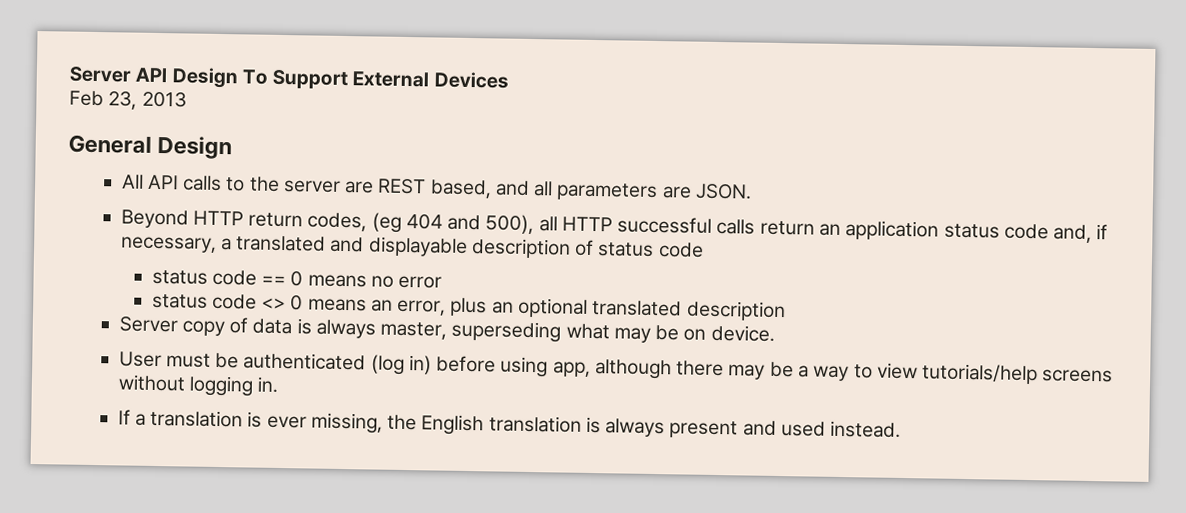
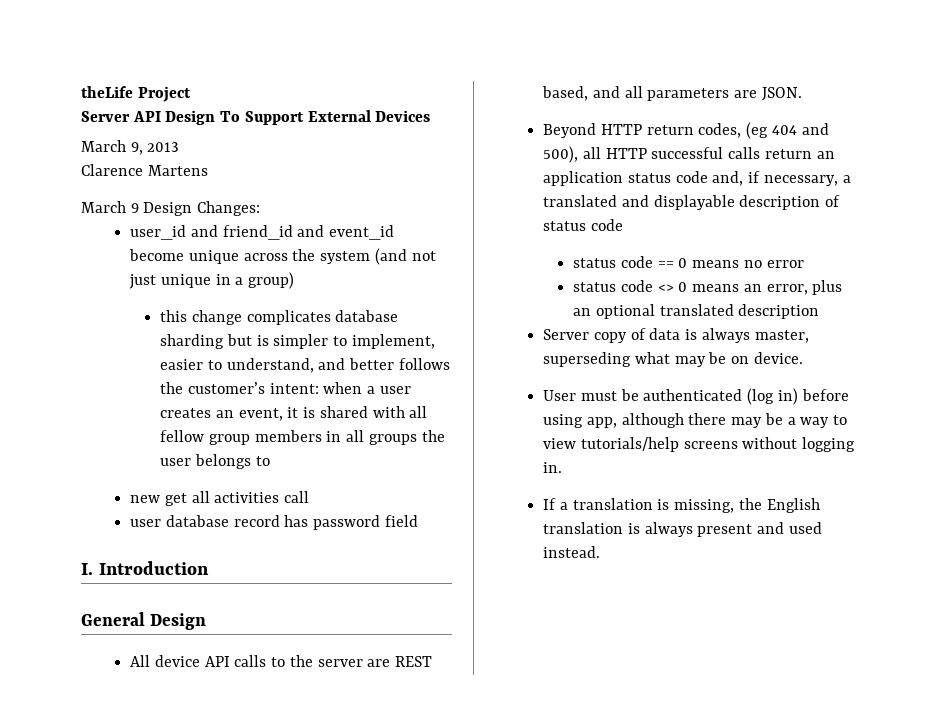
+ theLife Project
- Feb 23, 2013
+ March 9, 2013
+ Clarence Martens
+ March 9 Design Changes:
+ user_id and friend_id and event_id become unique across the system (and not just unique in a group)
+ this change complicates database sharding but is simpler to implement, easier to understand, and better follows the customer’s intent: when a user creates an event, it is shared with all fellow group members in all groups the user belongs to
+ new get all activities call
+ user database record has password field
+ I. Introduction
- All API calls to the server are REST based, and all parameters are JSON.
+ All device API calls to the server are REST based, and all parameters are JSON.
- If a translation is ever missing, the English translation is always present and used instead.
+ If a translation is missing, the English translation is always present and used instead.

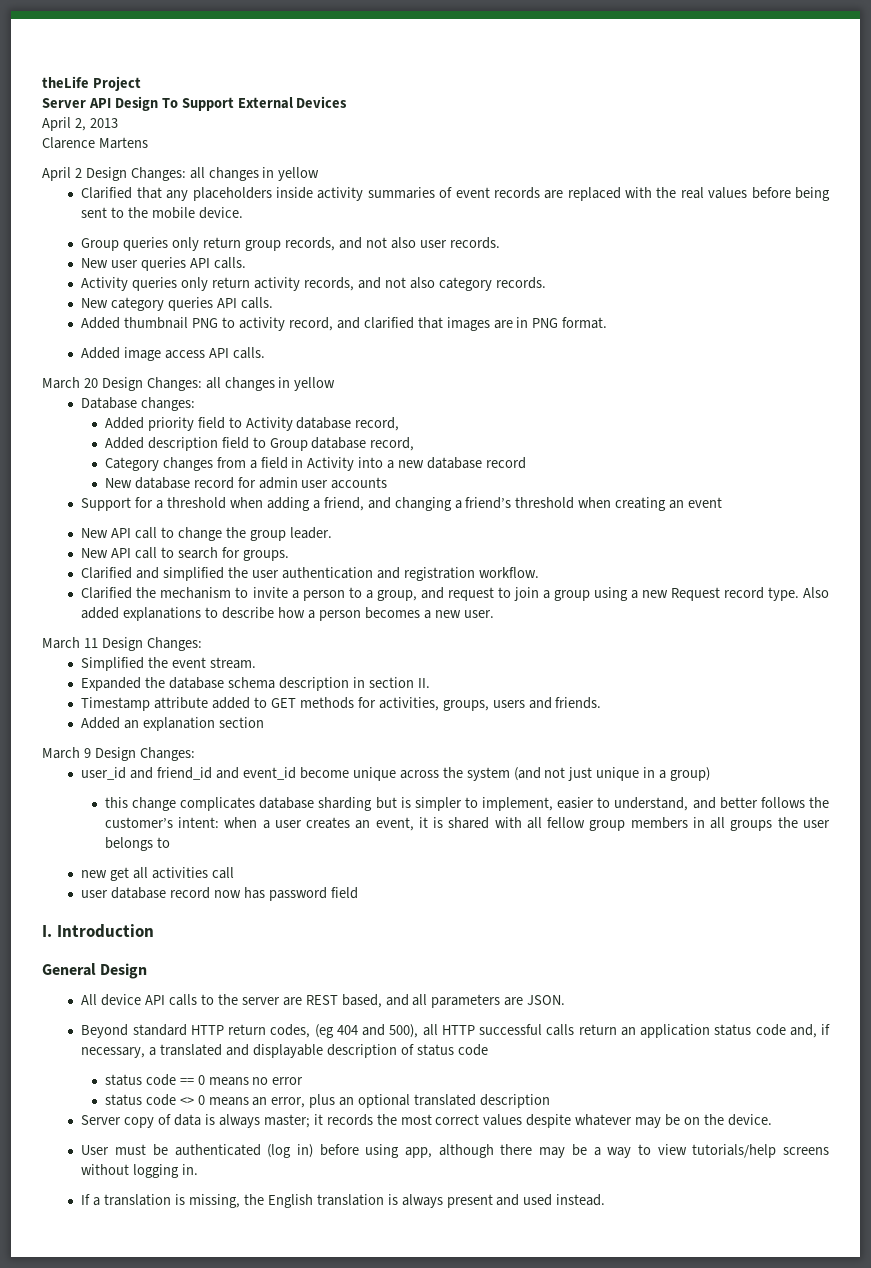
- March 9, 2013
+ April 2, 2013
+ April 2 Design Changes: all changes in yellow
+ Clarified that any placeholders inside activity summaries of event records are replaced with the real values before being sent to the mobile device.
+ Group queries only return group records, and not also user records.
+ New user queries API calls.
+ Activity queries only return activity records, and not also category records.
+ New category queries API calls.
+ Added thumbnail PNG to activity record, and clarified that images are in PNG format.
+ Added image access API calls.
+ March 20 Design Changes: all changes in yellow
+ Database changes:
+ Added priority field to Activity database record,
+ Added description field to Group database record,
+ Category changes from a field in Activity into a new database record
+ New database record for admin user accounts
+ Support for a threshold when adding a friend, and changing a friend’s threshold when creating an event
+ New API call to change the group leader.
+ New API call to search for groups.
+ Clarified and simplified the user authentication and registration workflow.
+ Clarified the mechanism to invite a person to a group, and request to join a group using a new Request record type. Also added explanations to describe how a person becomes a new user.
+ March 11 Design Changes:
+ Simplified the event stream.
+ Expanded the database schema description in section II.
+ Timestamp attribute added to GET methods for activities, groups, users and friends.
+ Added an explanation section
- user database record has password field
+ user database record now has password field
- Beyond HTTP return codes, (eg 404 and 500), all HTTP successful calls return an application status code and, if necessary, a translated and displayable description of status code
+ Beyond standard HTTP return codes, (eg 404 and 500), all HTTP successful calls return an application status code and, if necessary, a translated and displayable description of status code
- Server copy of data is always master, superseding what may be on device.
+ Server copy of data is always master; it records the most correct values despite whatever may be on the device.

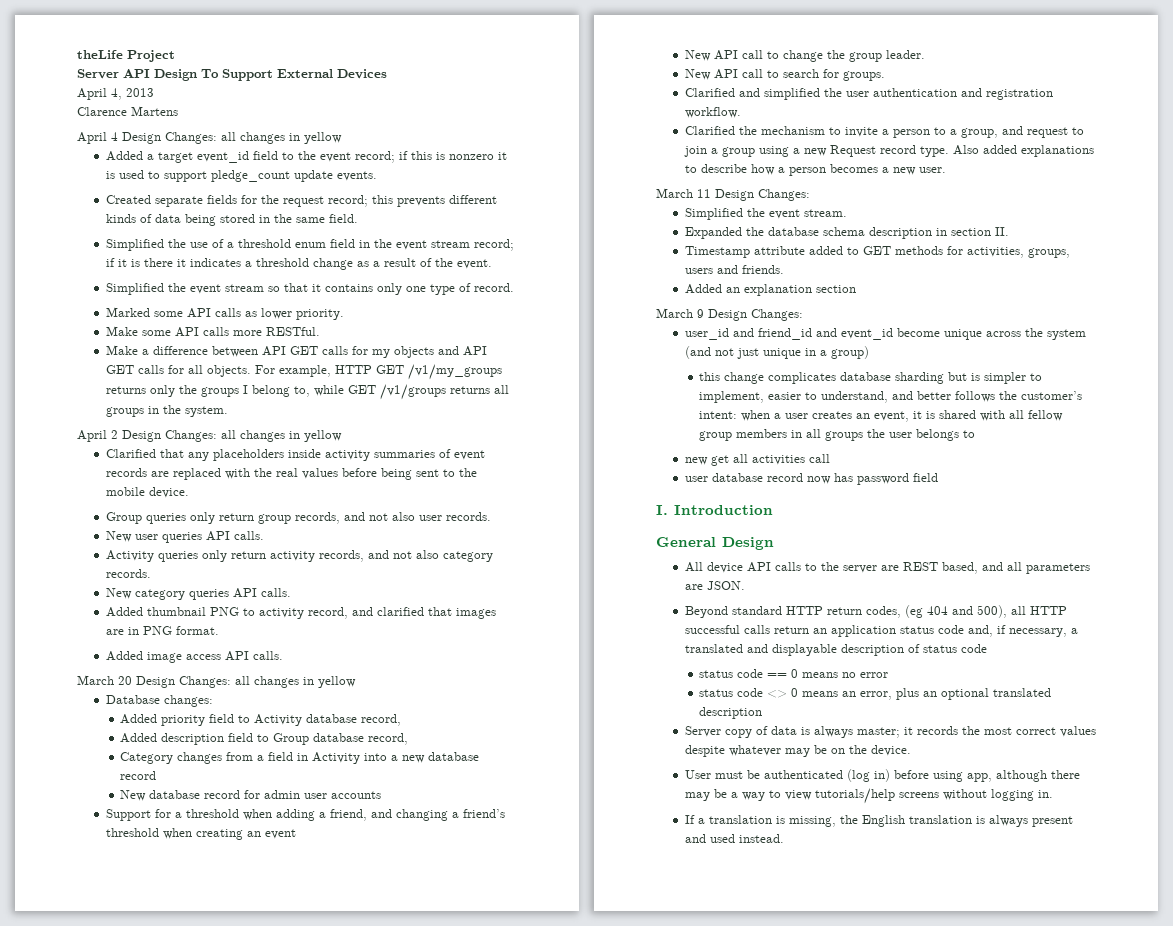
- April 2, 2013
+ April 4, 2013
+ April 4 Design Changes: all changes in yellow
+ Added a target event_id field to the event record; if this is nonzero it is used to support pledge_count update events.
+ Created separate fields for the request record; this prevents different kinds of data being stored in the same field.
+ Simplified the use of a threshold enum field in the event stream record; if it is there it indicates a threshold change as a result of the event.
+ Simplified the event stream so that it contains only one type of record.
+ Marked some API calls as lower priority.
+ Make some API calls more RESTful.
+ Make a difference between API GET calls for my objects and API GET calls for all objects. For example, HTTP GET /v1/my_groups returns only the groups I belong to, while GET /v1/groups returns all groups in the system.

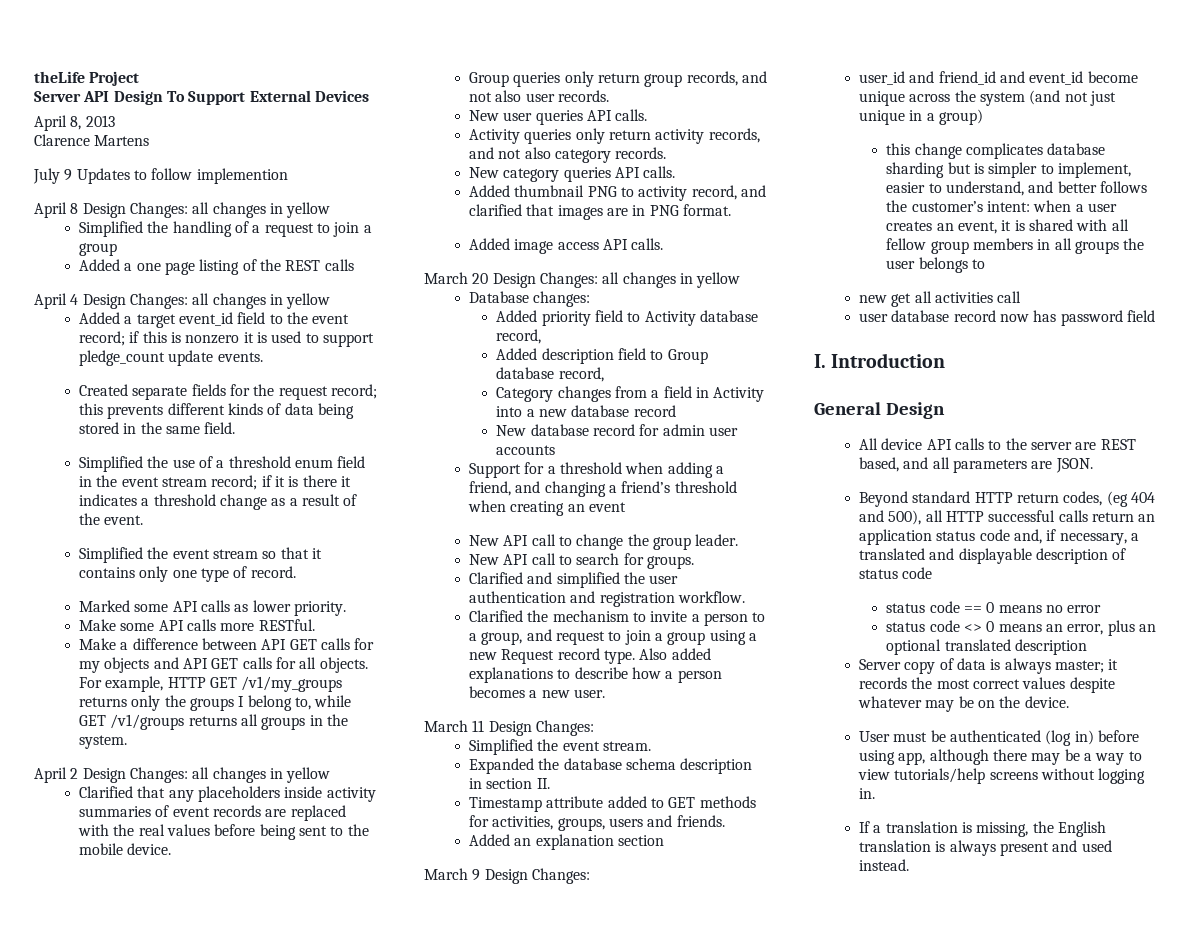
- April 4, 2013
+ April 8, 2013
+ July 9 Updates to follow implemention
+ April 8 Design Changes: all changes in yellow
+ Simplified the handling of a request to join a group
+ Added a one page listing of the REST calls

